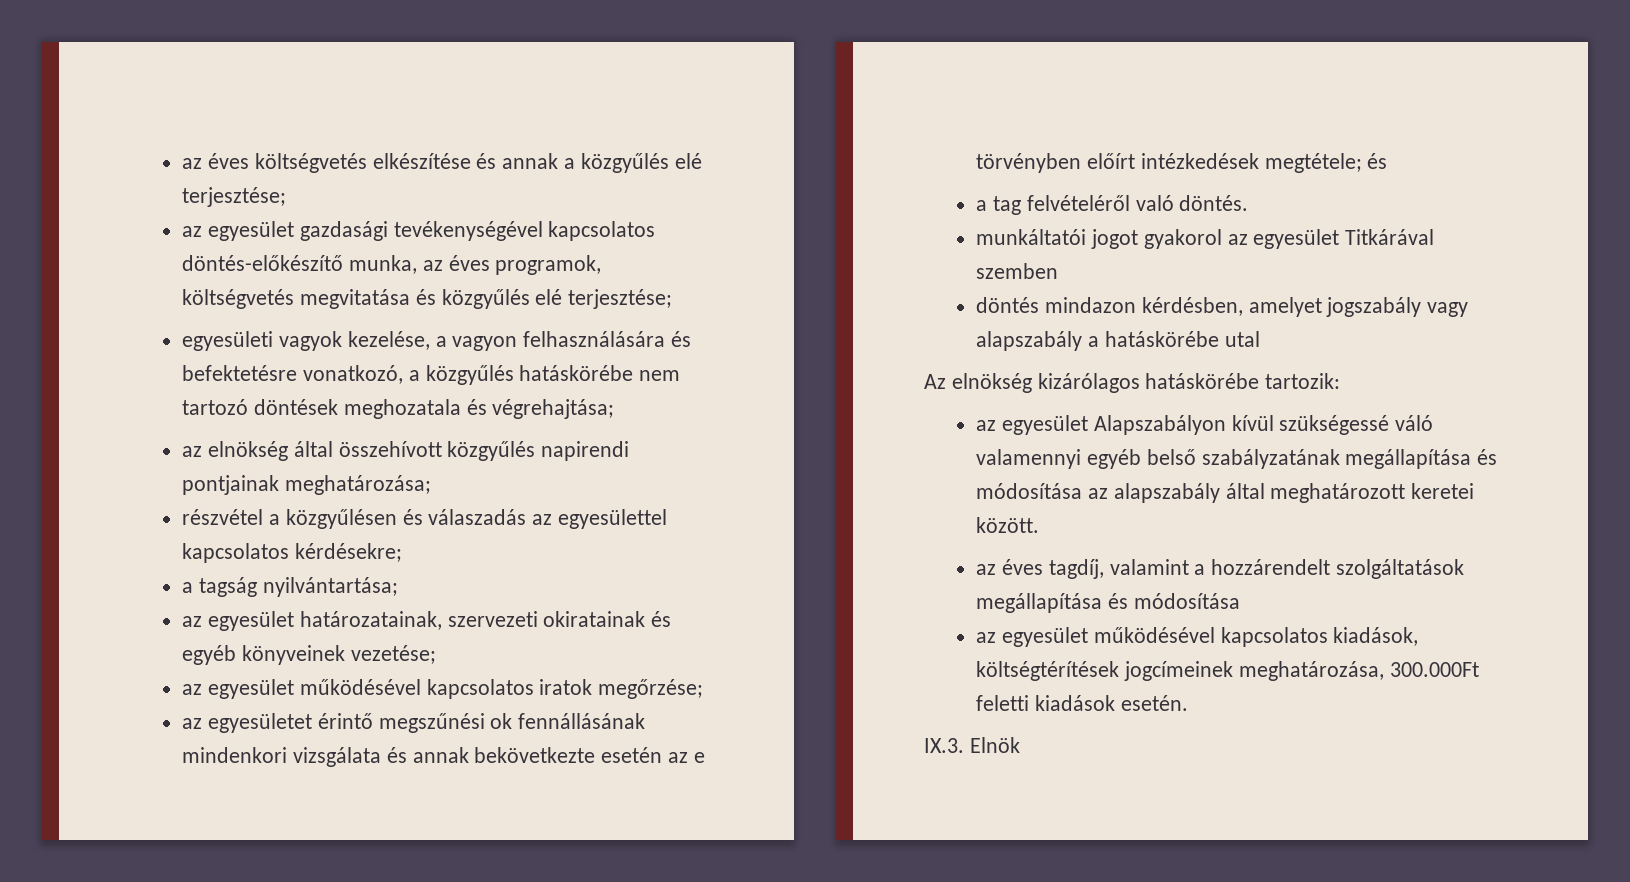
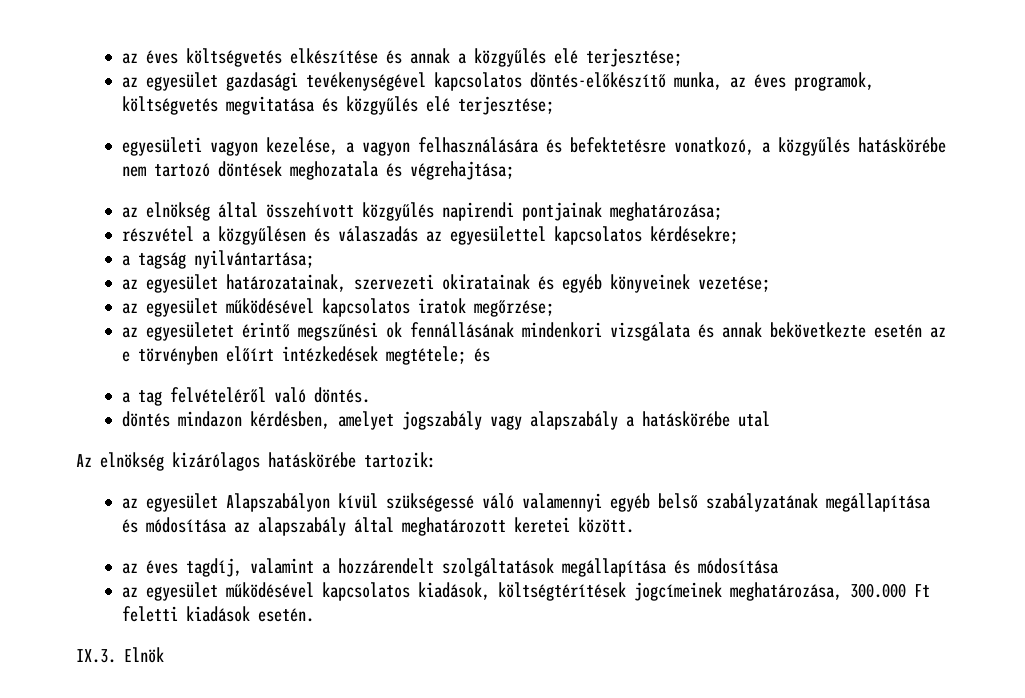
- egyesületi vagyok kezelése, a vagyon felhasználására és befektetésre vonatkozó, a közgyűlés hatáskörébe nem tartozó döntések meghozatala és végrehajtása;
+ egyesületi vagyon kezelése, a vagyon felhasználására és befektetésre vonatkozó, a közgyűlés hatáskörébe nem tartozó döntések meghozatala és végrehajtása;
- munkáltatói jogot gyakorol az egyesület Titkárával szemben
- az egyesület működésével kapcsolatos kiadások, költségtérítések jogcímeinek meghatározása, 300.000Ft feletti kiadások esetén.
+ az egyesület működésével kapcsolatos kiadások, költségtérítések jogcímeinek meghatározása, 300.000 Ft feletti kiadások esetén.

